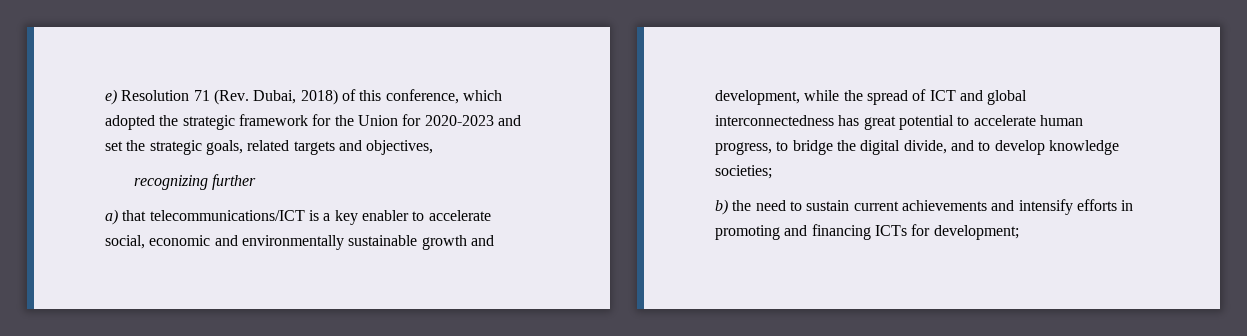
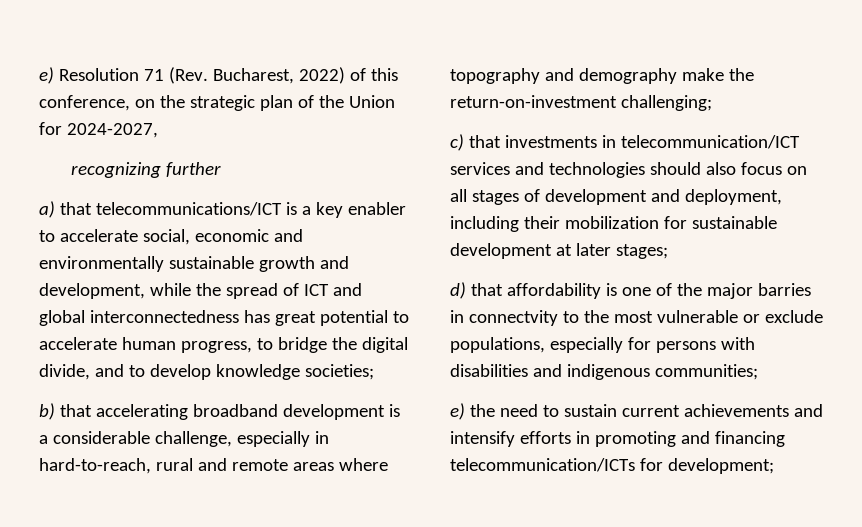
- e) Resolution 71 (Rev. Dubai, 2018) of this conference, which adopted the strategic framework for the Union for 2020-2023 and set the strategic goals, related targets and objectives,
+ e) Resolution 71 (Rev. Bucharest, 2022) of this conference, on the strategic plan of the Union for 2024-2027,
- b) the need to sustain current achievements and intensify efforts in promoting and financing ICTs for development;
+ b) that accelerating broadband development is a considerable challenge, especially in hard-to-reach, rural and remote areas where topography and demography make the return-on-investment challenging;
+ c) that investments in telecommunication/ICT services and technologies should also focus on all stages of development and deployment, including their mobilization for sustainable development at later stages;
+ d) that affordability is one of the major barries in connectvity to the most vulnerable or exclude populations, especially for persons with disabilities and indigenous communities;
+ e) the need to sustain current achievements and intensify efforts in promoting and financing telecommunication/ICTs for development;

